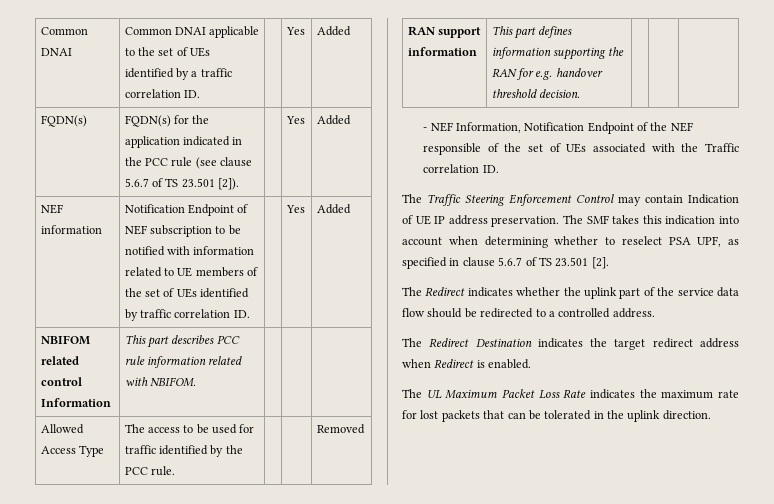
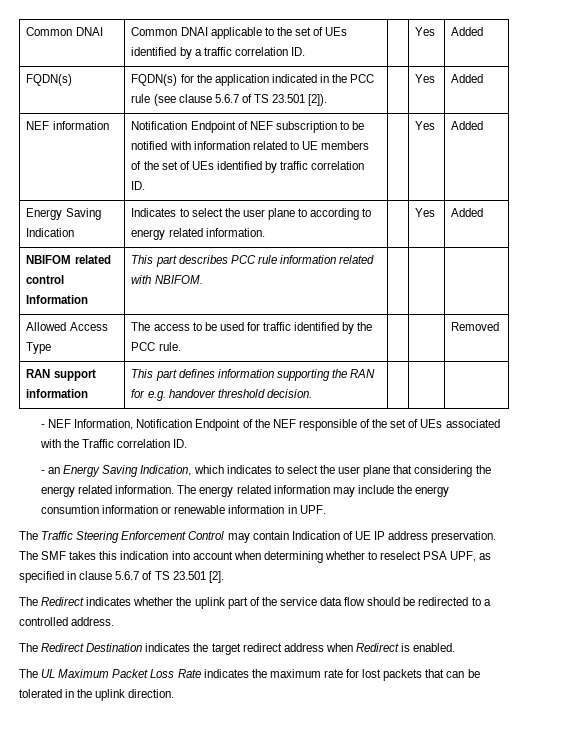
+ Energy Saving Indication | Indicates to select the user plane to according to energy related information. | | Yes | Added
+ - an Energy Saving Indication, which indicates to select the user plane that considering the energy related information. The energy related information may include the energy consumtion information or renewable information in UPF.

